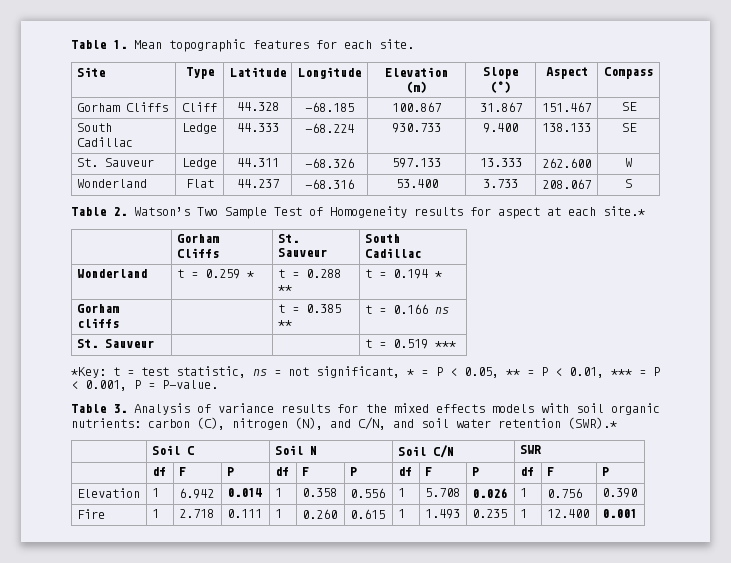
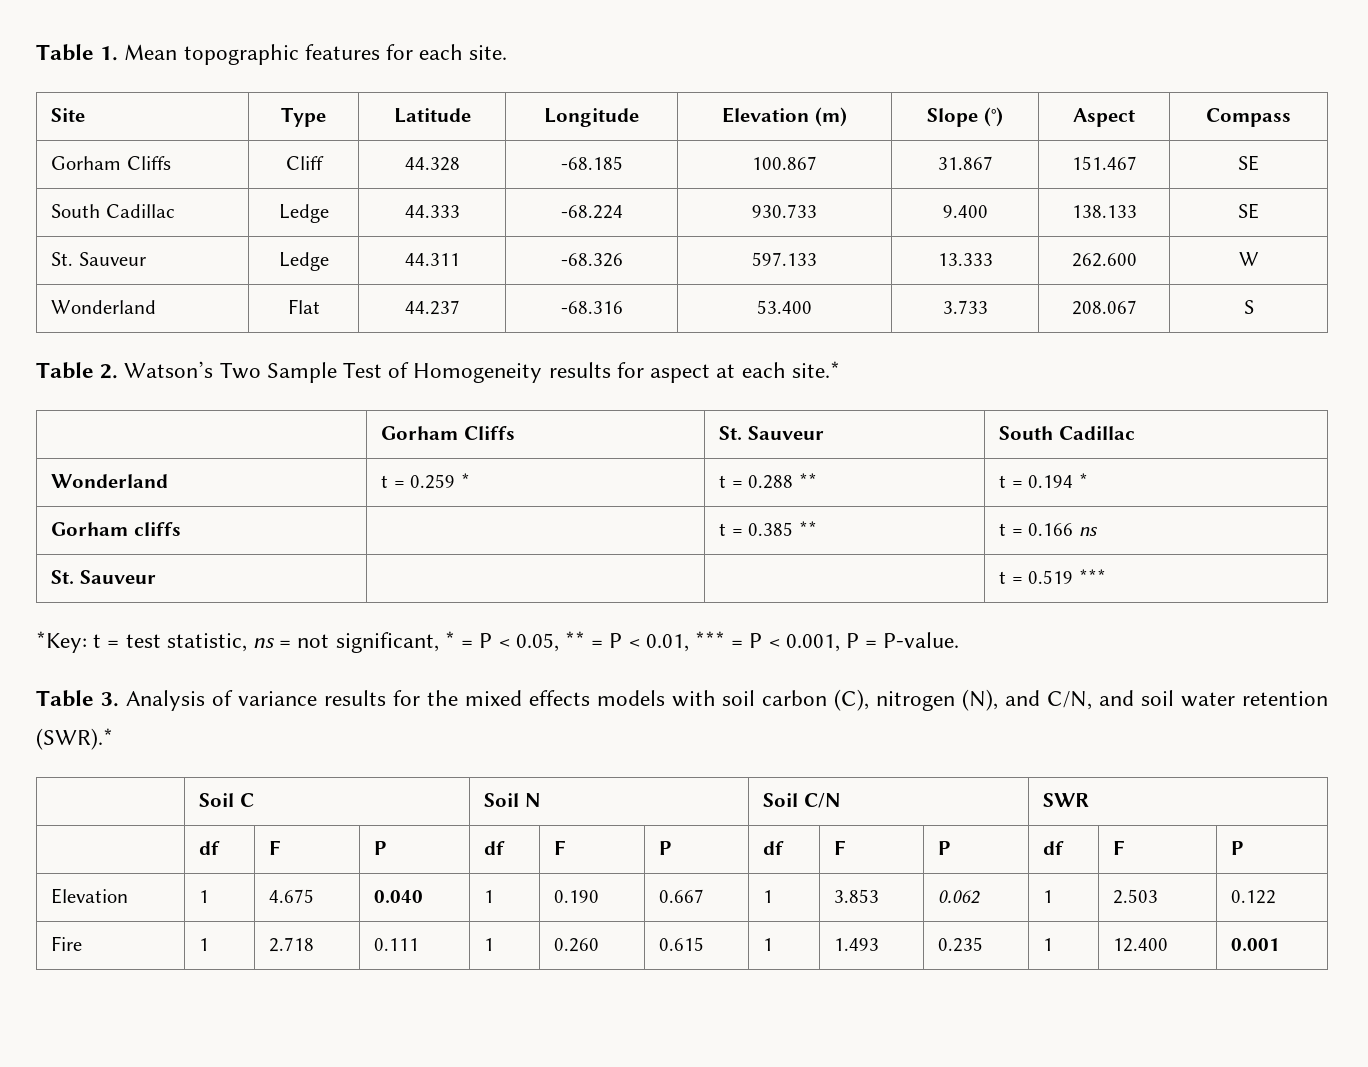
- Table 3. Analysis of variance results for the mixed effects models with soil organic nutrients: carbon (C), nitrogen (N), and C/N, and soil water retention (SWR).*
+ Table 3. Analysis of variance results for the mixed effects models with soil carbon (C), nitrogen (N), and C/N, and soil water retention (SWR).*
- Elevation | 1 | 6.942 | 0.014 | 1 | 0.358 | 0.556 | 1 | 5.708 | 0.026 | 1 | 0.756 | 0.390
+ Elevation | 1 | 4.675 | 0.040 | 1 | 0.190 | 0.667 | 1 | 3.853 | 0.062 | 1 | 2.503 | 0.122

